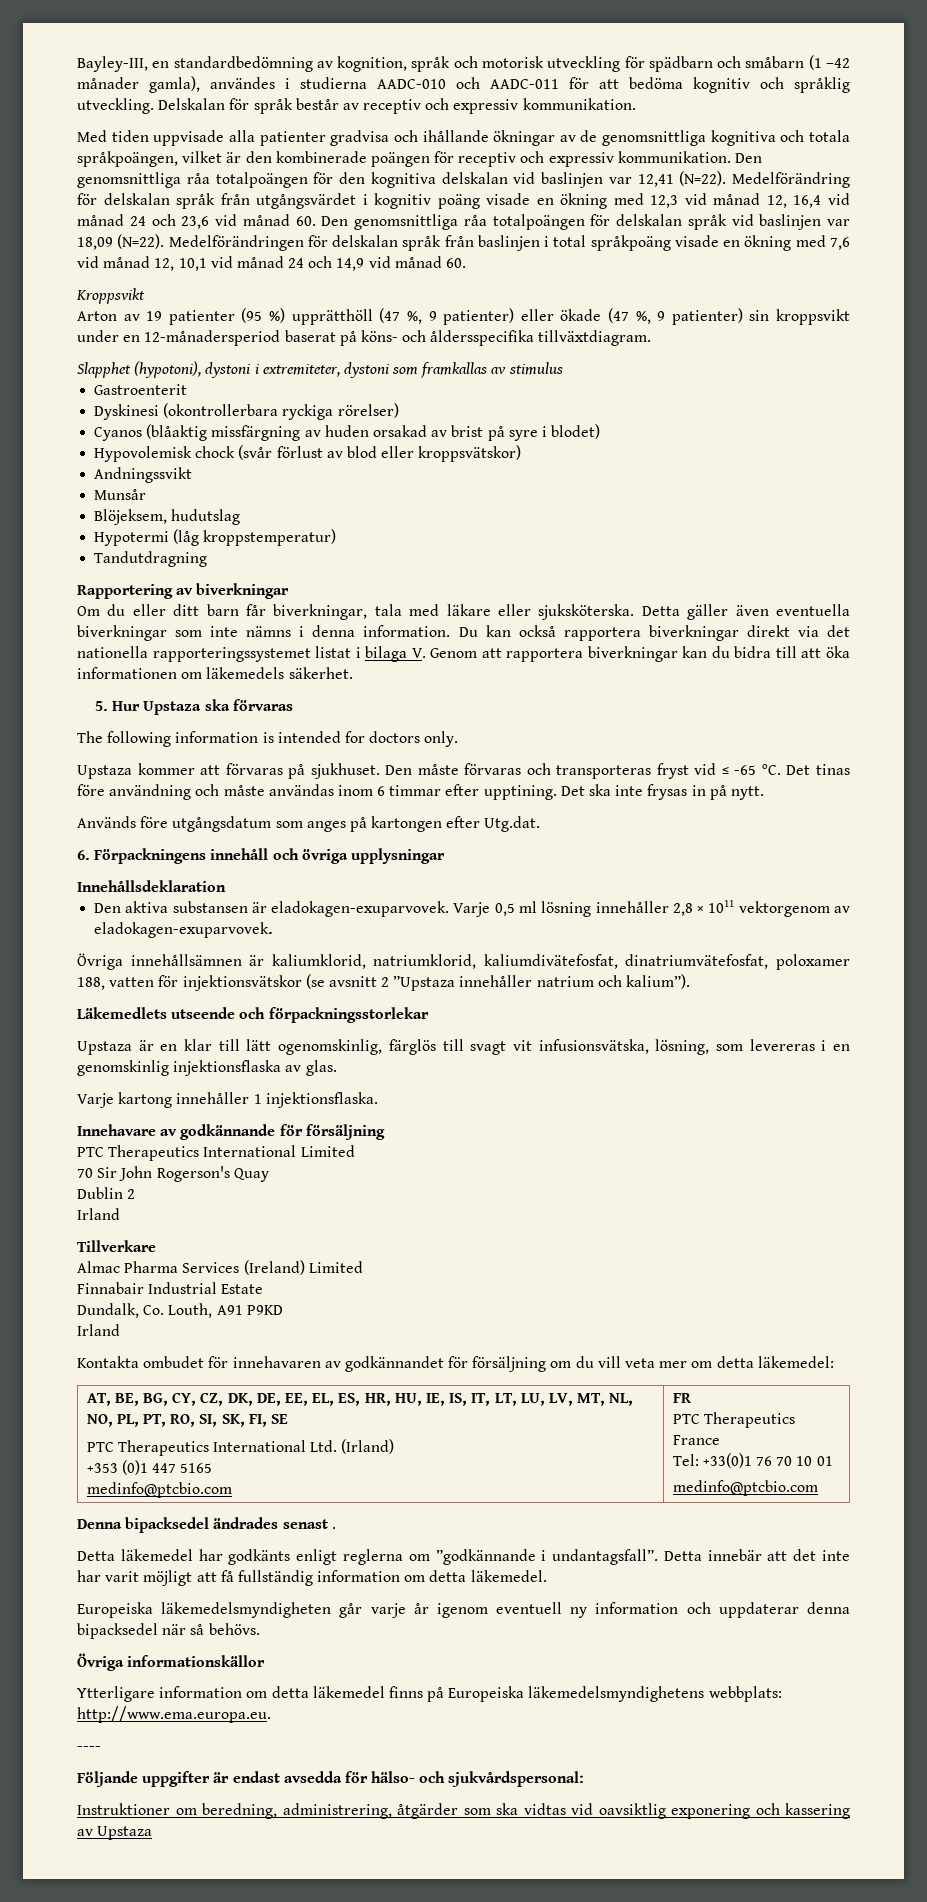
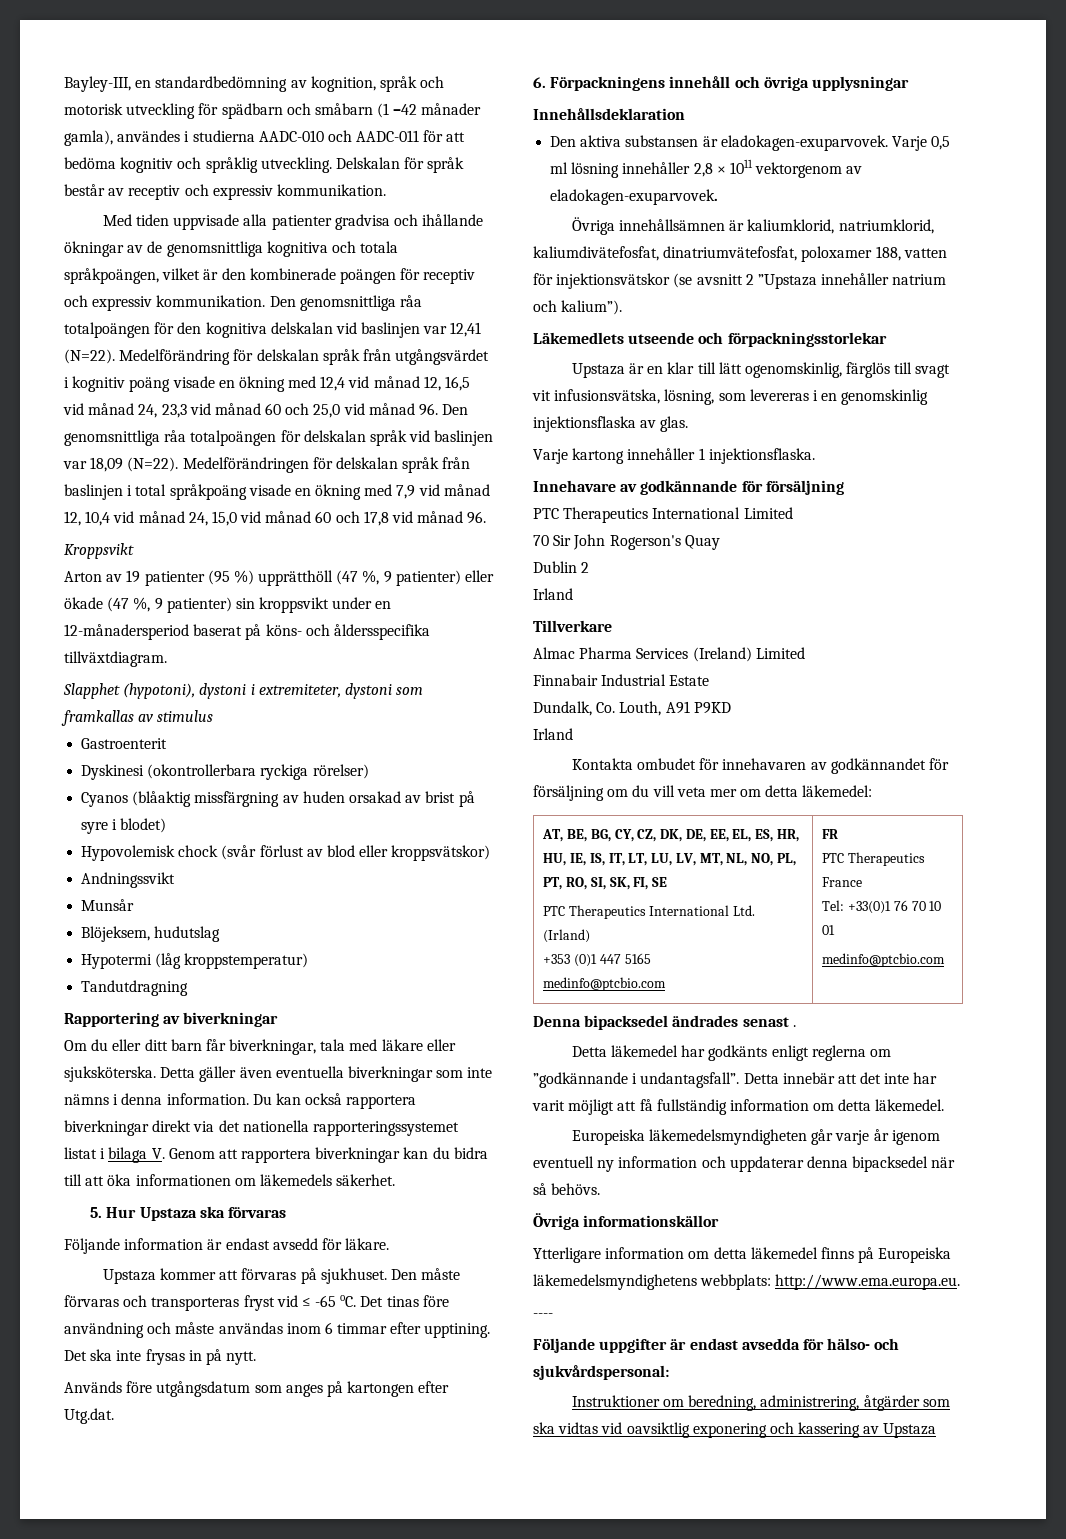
- Medelförändring för delskalan språk från utgångsvärdet i kognitiv poäng visade en ökning med 12,3 vid månad 12, 16,4 vid månad 24 och 23,6 vid månad 60. Den genomsnittliga råa totalpoängen för delskalan språk vid baslinjen var 18,09 (N=22).
+ Medelförändring för delskalan språk från utgångsvärdet i kognitiv poäng visade en ökning med 12,4 vid månad 12, 16,5 vid månad 24, 23,3 vid månad 60 och 25,0 vid månad 96. Den genomsnittliga råa totalpoängen för delskalan språk vid baslinjen var 18,09 (N=22).
- Medelförändringen för delskalan språk från baslinjen i total språkpoäng visade en ökning med 7,6 vid månad 12, 10,1 vid månad 24 och 14,9 vid månad 60.
+ Medelförändringen för delskalan språk från baslinjen i total språkpoäng visade en ökning med 7,9 vid månad 12, 10,4 vid månad 24, 15,0 vid månad 60 och 17,8 vid månad 96.
- The following information is intended for doctors only.
+ Följande information är endast avsedd för läkare.

